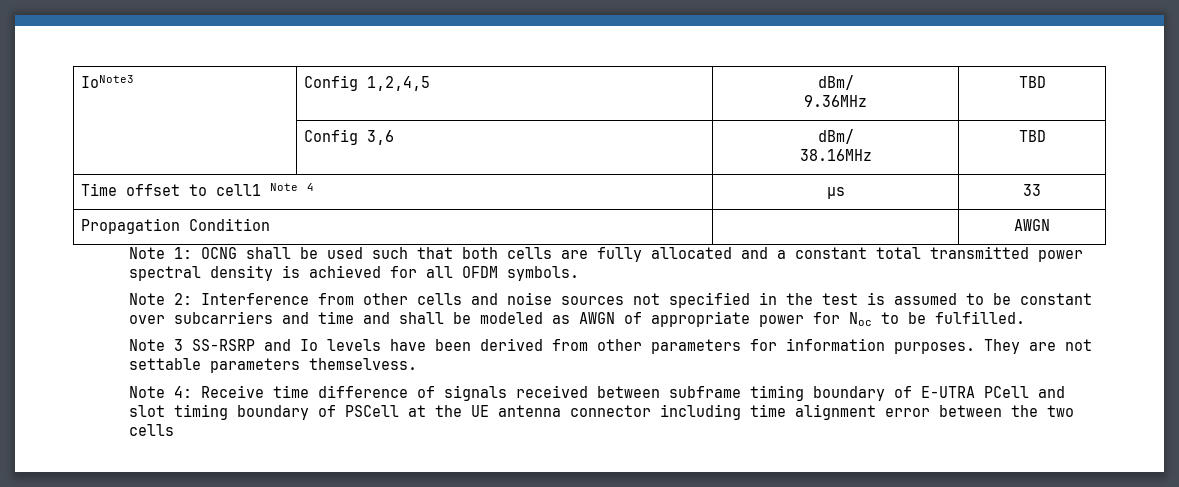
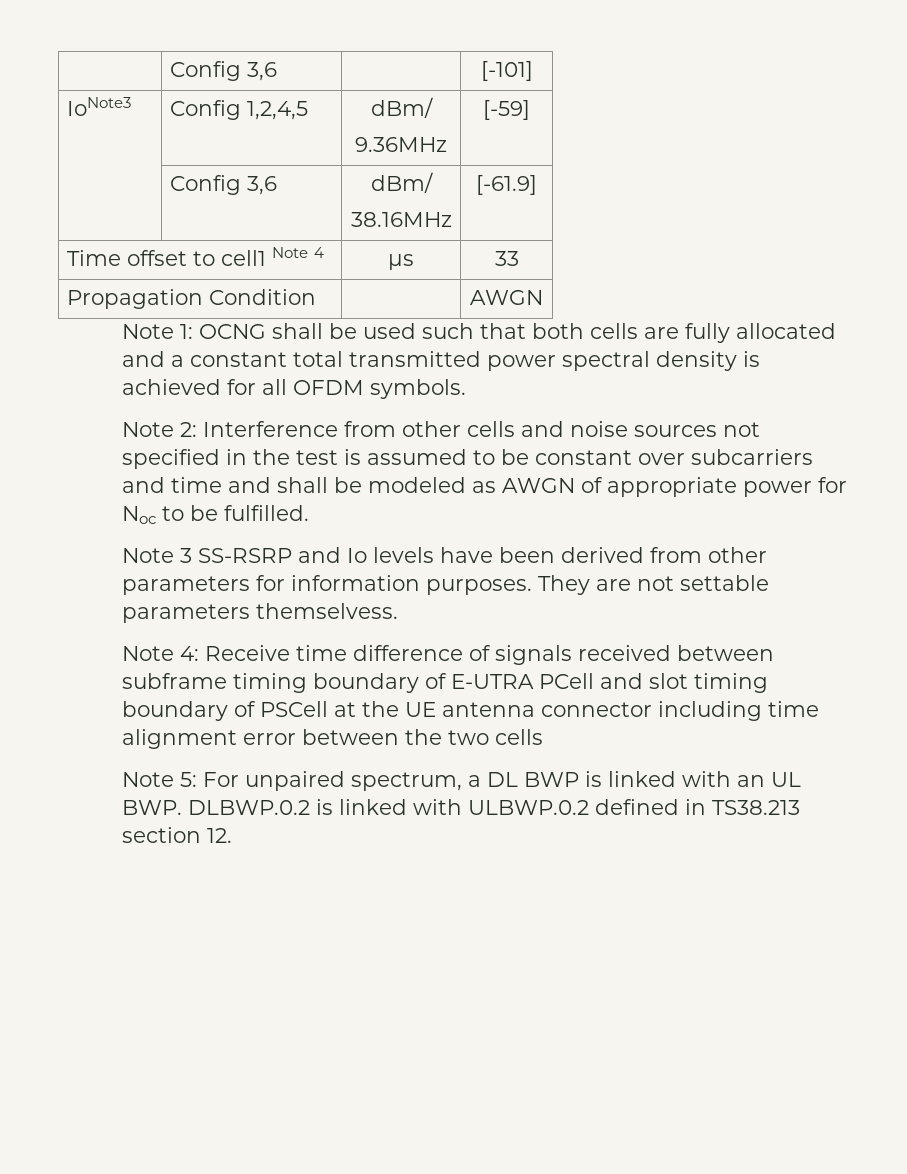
+ | Config 3,6 | | [-101]
  IoNote3 | Config 1,2,4,5 | dBm/
- 9.36MHz | TBD
+ 9.36MHz | [-59]
  | Config 3,6 | dBm/
- 38.16MHz | TBD
+ 38.16MHz | [-61.9]
+ Note 5: For unpaired spectrum, a DL BWP is linked with an UL BWP. DLBWP.0.2 is linked with ULBWP.0.2 defined in TS38.213 section 12.

